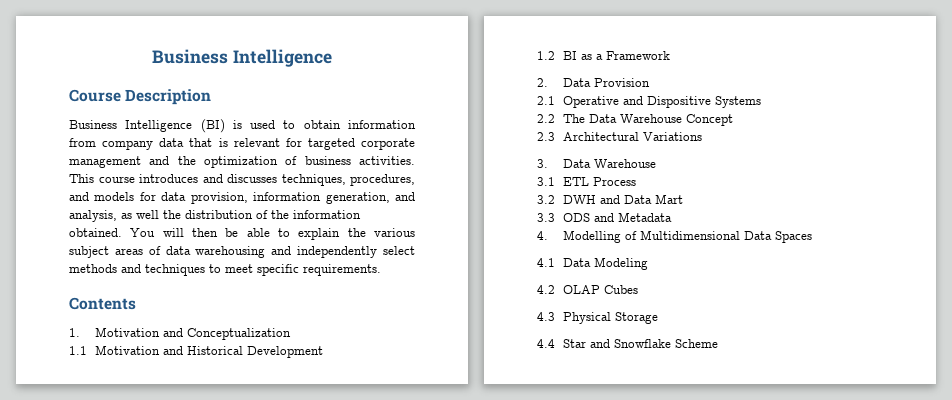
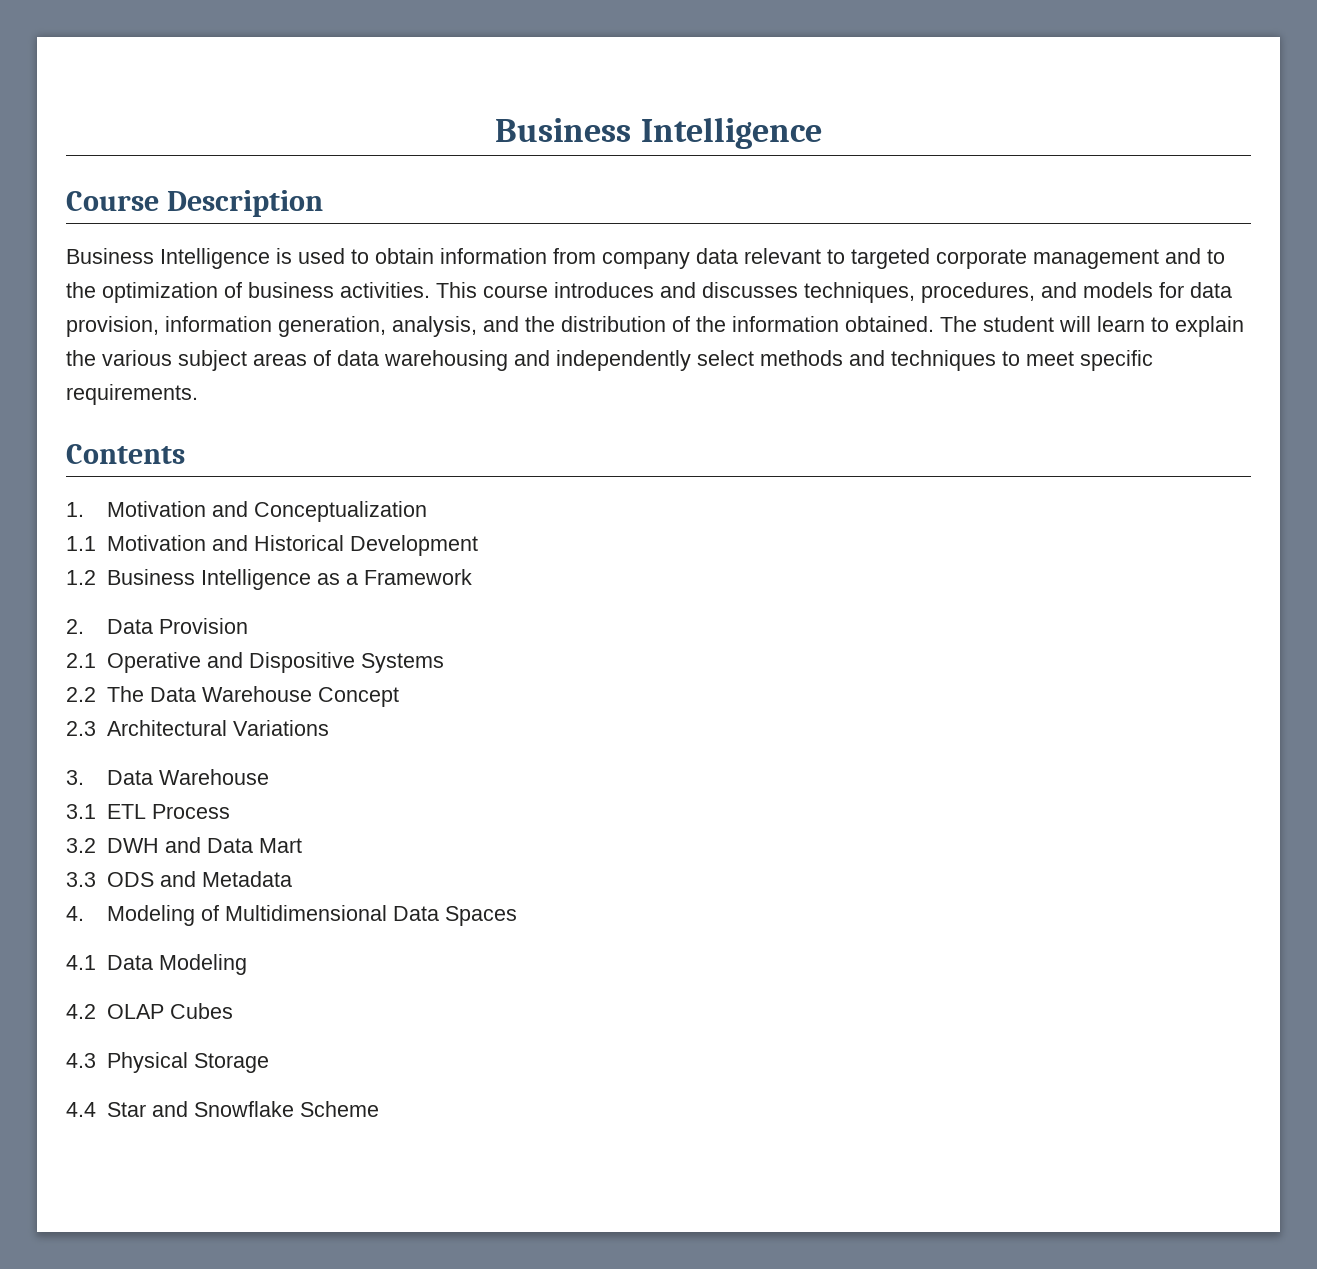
- Business Intelligence (BI) is used to obtain information from company data that is relevant for targeted corporate management and the optimization of business activities.
+ Business Intelligence is used to obtain information from company data relevant to targeted corporate management and to the optimization of business activities.
- This course introduces and discusses techniques, procedures, and models for data provision, information generation, and analysis, as well the distribution of the information obtained.
+ This course introduces and discusses techniques, procedures, and models for data provision, information generation, analysis, and the distribution of the information obtained.
- You will then be able to explain the various subject areas of data warehousing and independently select methods and techniques to meet specific requirements.
+ The student will learn to explain the various subject areas of data warehousing and independently select methods and techniques to meet specific requirements.
- 1.2 BI as a Framework
+ 1.2 Business Intelligence as a Framework
- 4. Modelling of Multidimensional Data Spaces
+ 4. Modeling of Multidimensional Data Spaces

